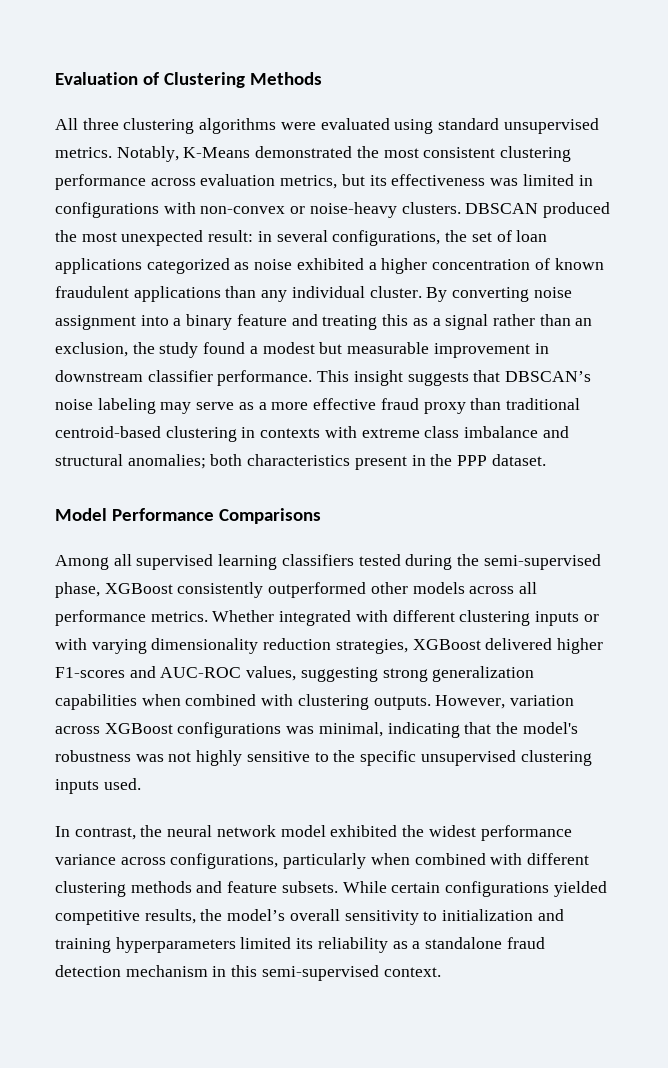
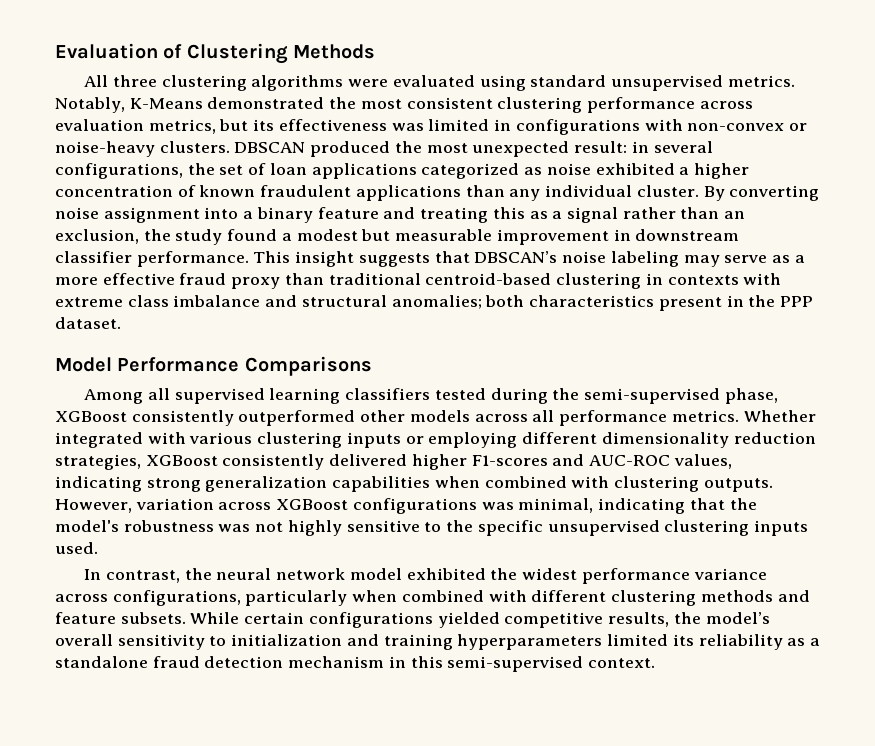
- Whether integrated with different clustering inputs or with varying dimensionality reduction strategies, XGBoost delivered higher F1-scores and AUC-ROC values, suggesting strong generalization capabilities when combined with clustering outputs.
+ Whether integrated with various clustering inputs or employing different dimensionality reduction strategies, XGBoost consistently delivered higher F1-scores and AUC-ROC values, indicating strong generalization capabilities when combined with clustering outputs.

